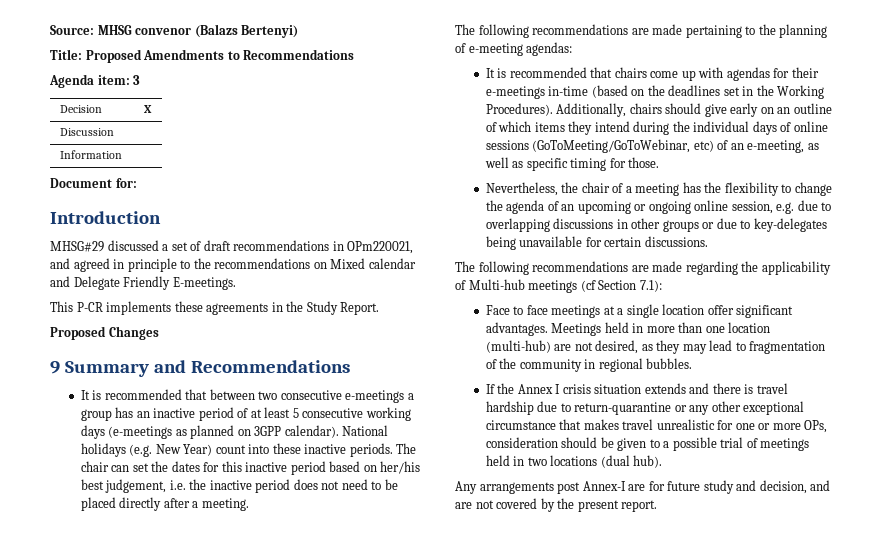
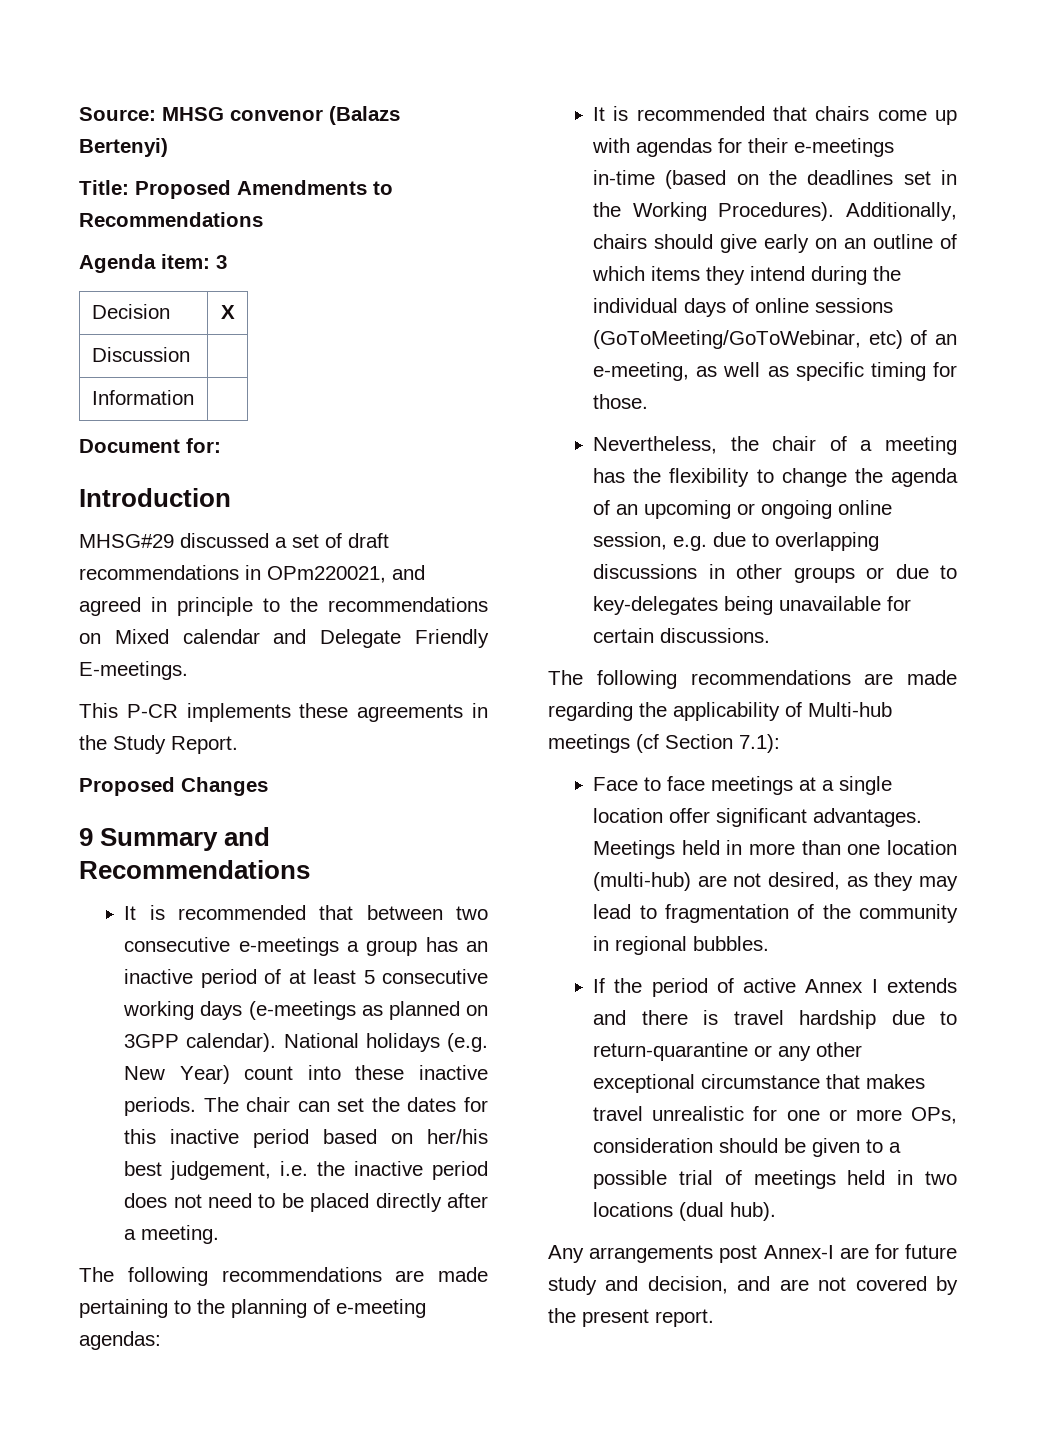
- If the Annex I crisis situation extends and there is travel hardship due to return-quarantine or any other exceptional circumstance that makes travel unrealistic for one or more OPs, consideration should be given to a possible trial of meetings held in two locations (dual hub).
+ If the period of active Annex I extends and there is travel hardship due to return-quarantine or any other exceptional circumstance that makes travel unrealistic for one or more OPs, consideration should be given to a possible trial of meetings held in two locations (dual hub).

